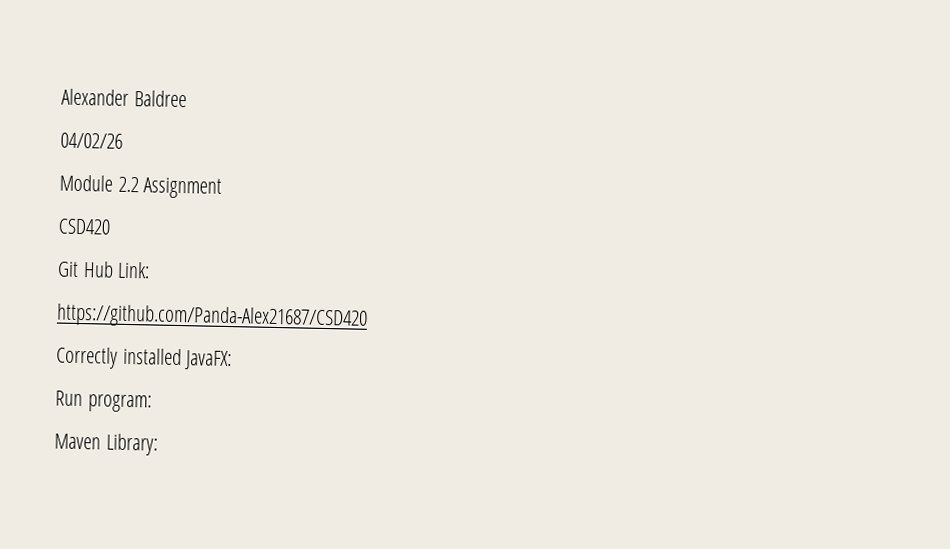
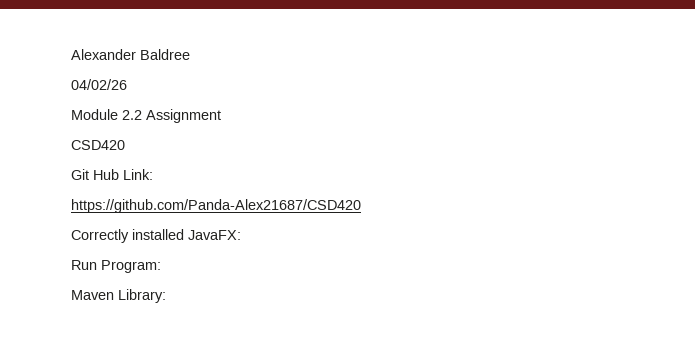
- Run program:
+ Run Program:

